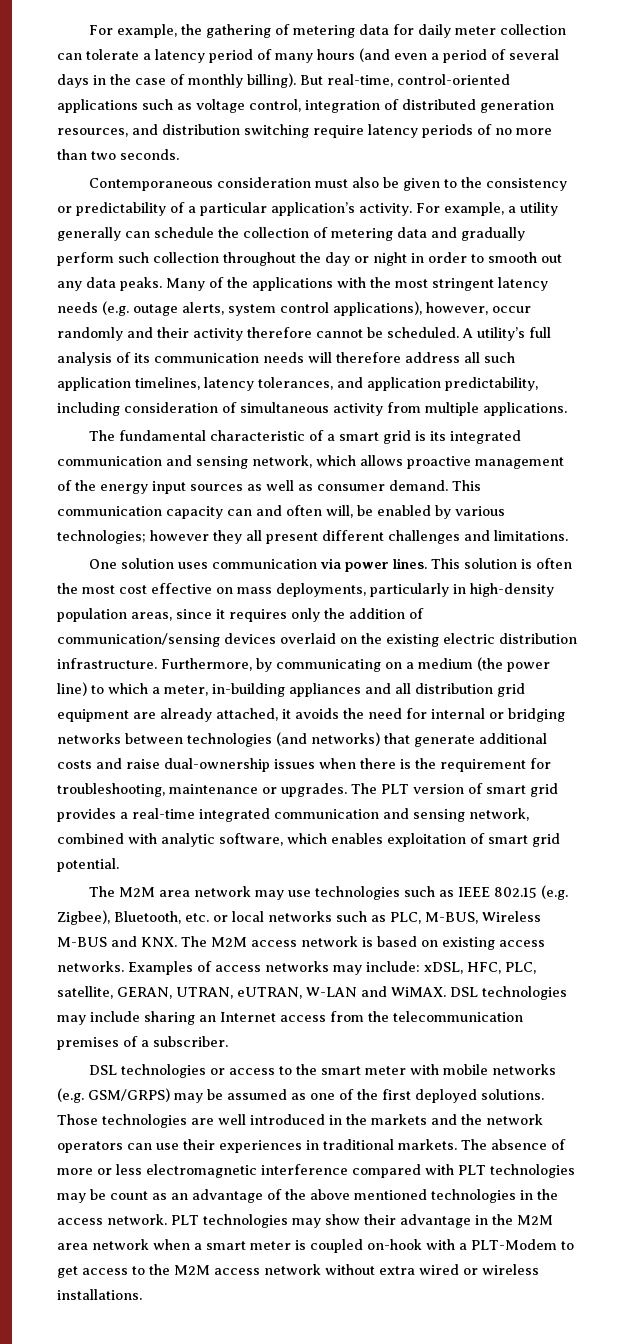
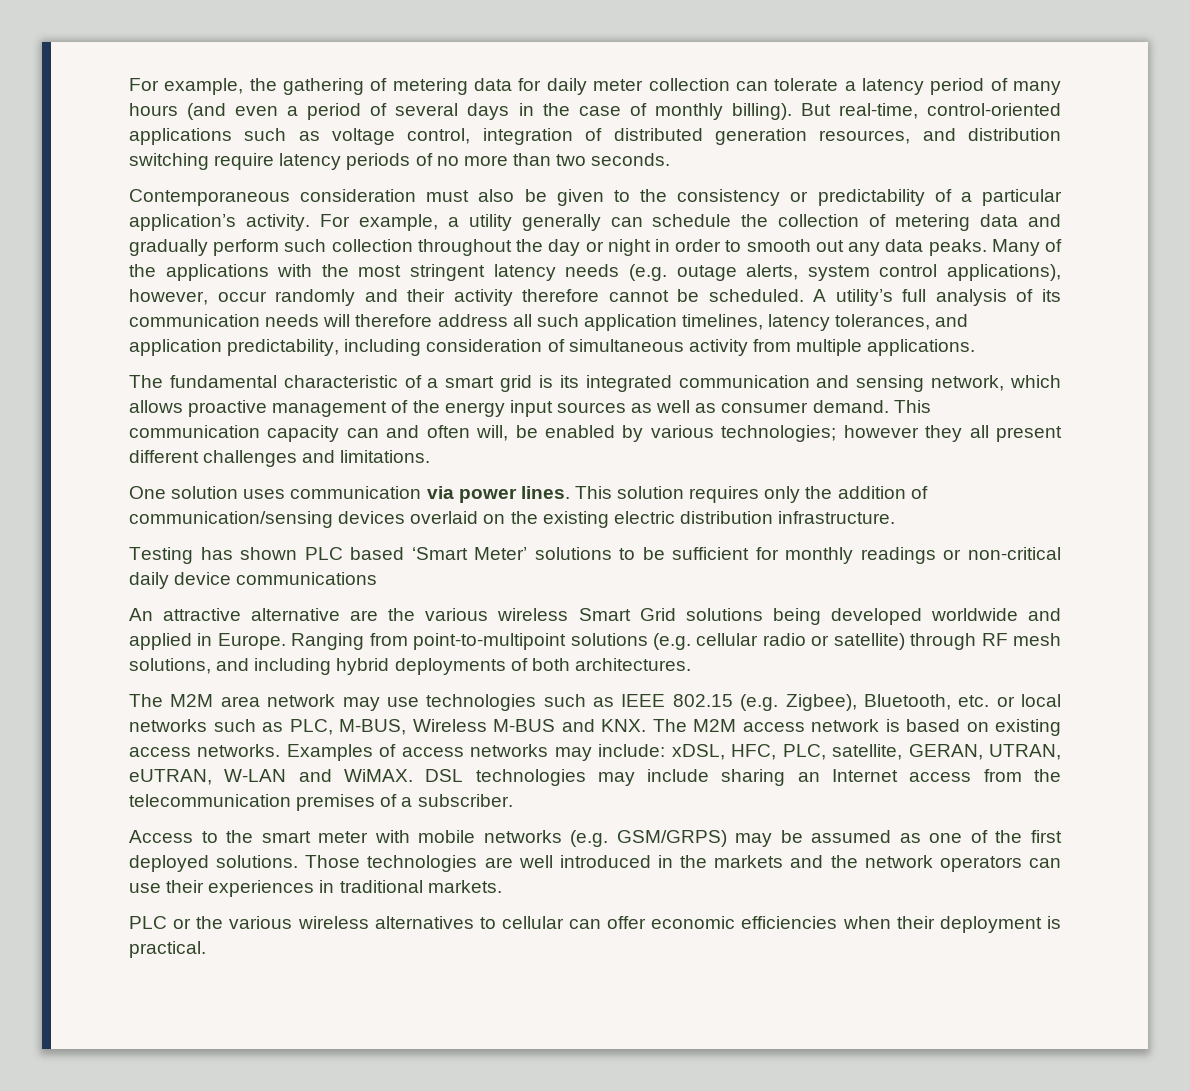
- This solution is often the most cost effective on mass deployments, particularly in high-density population areas, since it requires only the addition of communication/sensing devices overlaid on the existing electric distribution infrastructure. Furthermore, by communicating on a medium (the power line) to which a meter, in-building appliances and all distribution grid equipment are already attached, it avoids the need for internal or bridging networks between technologies (and networks) that generate additional costs and raise dual-ownership issues when there is the requirement for troubleshooting, maintenance or upgrades. The PLT version of smart grid provides a real-time integrated communication and sensing network, combined with analytic software, which enables exploitation of smart grid potential.
+ This solution requires only the addition of communication/sensing devices overlaid on the existing electric distribution infrastructure.
+ Testing has shown PLC based ‘Smart Meter’ solutions to be sufficient for monthly readings or non-critical daily device communications
+ An attractive alternative are the various wireless Smart Grid solutions being developed worldwide and applied in Europe. Ranging from point-to-multipoint solutions (e.g. cellular radio or satellite) through RF mesh solutions, and including hybrid deployments of both architectures.
- DSL technologies or access to the smart meter with mobile networks (e.g. GSM/GRPS) may be assumed as one of the first deployed solutions.
+ Access to the smart meter with mobile networks (e.g. GSM/GRPS) may be assumed as one of the first deployed solutions.
- Those technologies are well introduced in the markets and the network operators can use their experiences in traditional markets. The absence of more or less electromagnetic interference compared with PLT technologies may be count as an advantage of the above mentioned technologies in the access network. PLT technologies may show their advantage in the M2M area network when a smart meter is coupled on-hook with a PLT-Modem to get access to the M2M access network without extra wired or wireless installations.
+ Those technologies are well introduced in the markets and the network operators can use their experiences in traditional markets.
+ PLC or the various wireless alternatives to cellular can offer economic efficiencies when their deployment is practical.

